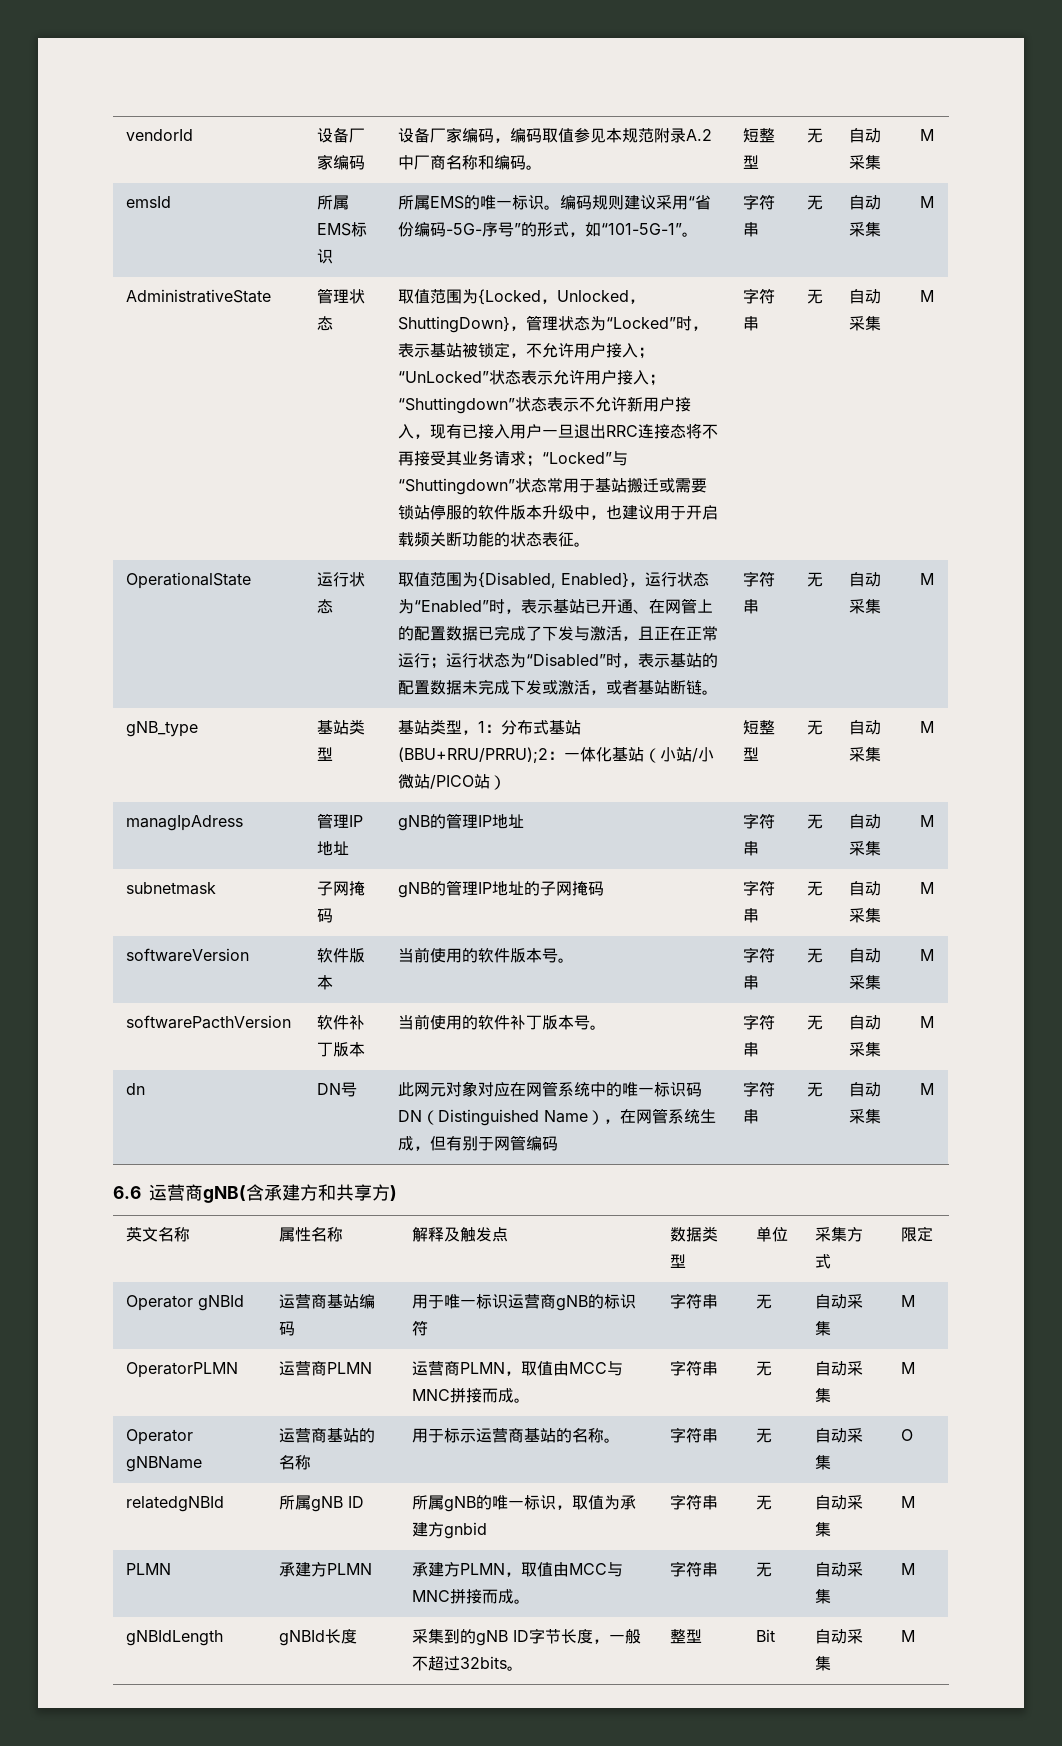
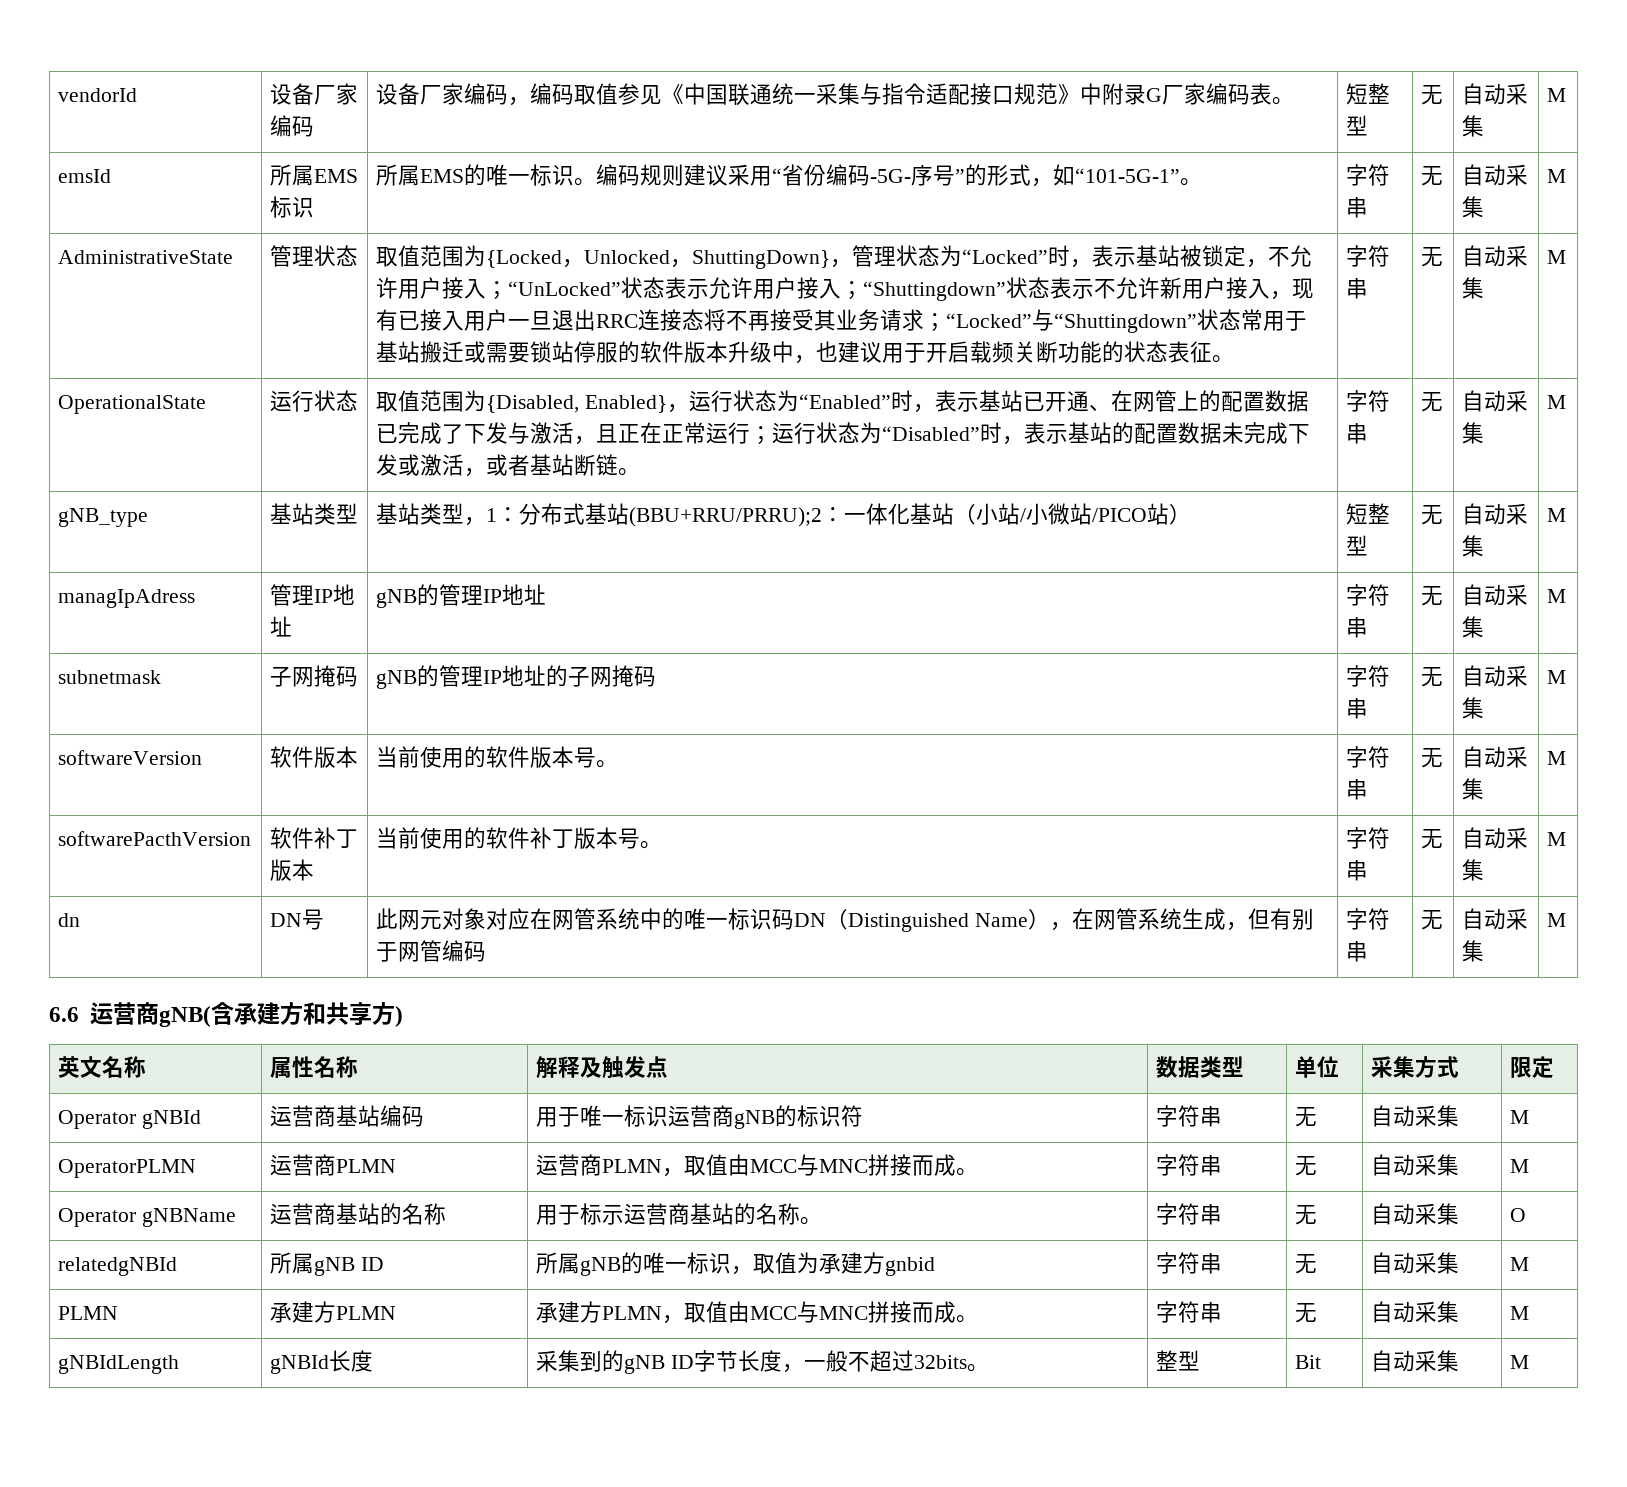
- vendorId | 设备厂家编码 | 设备厂家编码，编码取值参见本规范附录A.2中厂商名称和编码。 | 短整型 | 无 | 自动采集 | M
+ vendorId | 设备厂家编码 | 设备厂家编码，编码取值参见《中国联通统一采集与指令适配接口规范》中附录G厂家编码表。 | 短整型 | 无 | 自动采集 | M

